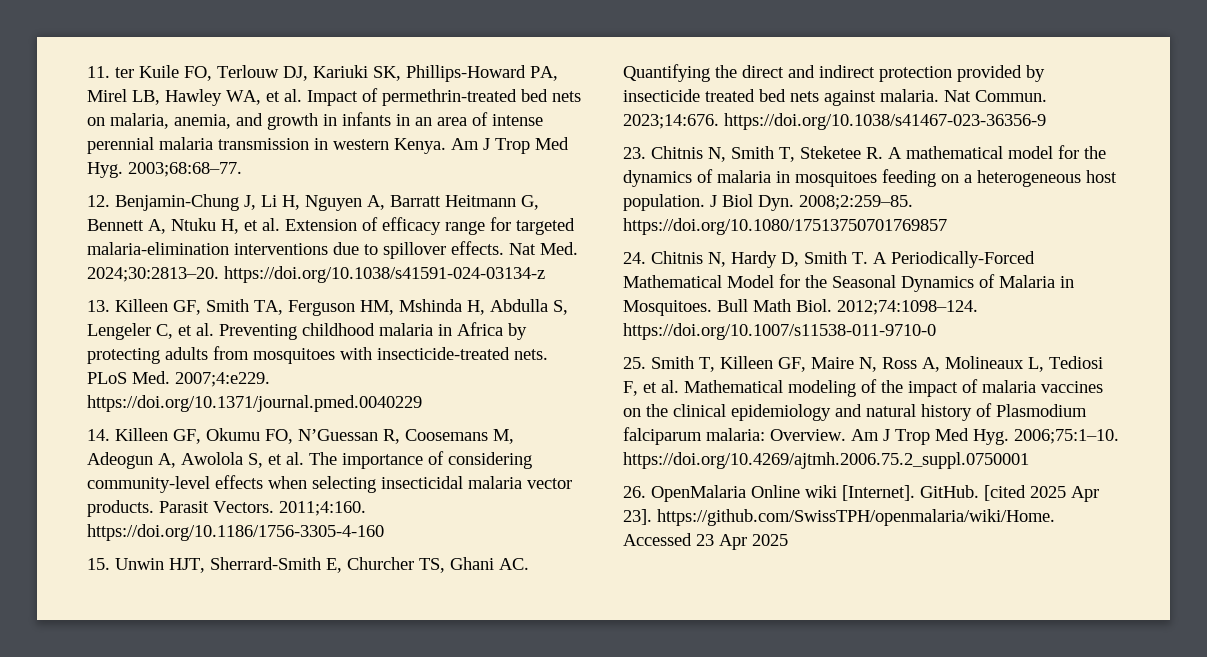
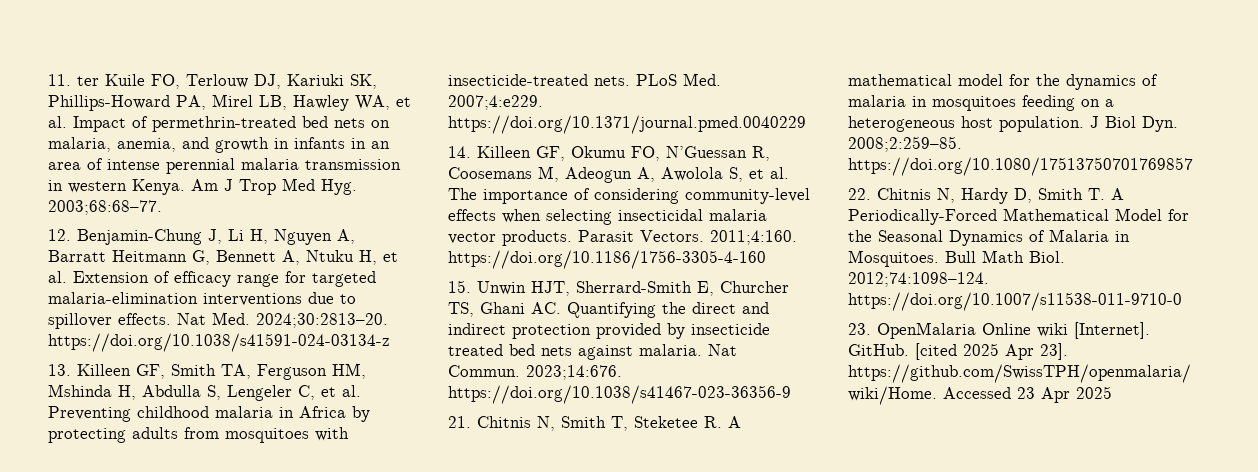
- 23. Chitnis N, Smith T, Steketee R. A mathematical model for the dynamics of malaria in mosquitoes feeding on a heterogeneous host population.
+ 21. Chitnis N, Smith T, Steketee R. A mathematical model for the dynamics of malaria in mosquitoes feeding on a heterogeneous host population.
- 24. Chitnis N, Hardy D, Smith T. A Periodically-Forced Mathematical Model for the Seasonal Dynamics of Malaria in Mosquitoes.
+ 22. Chitnis N, Hardy D, Smith T. A Periodically-Forced Mathematical Model for the Seasonal Dynamics of Malaria in Mosquitoes.
- 25. Smith T, Killeen GF, Maire N, Ross A, Molineaux L, Tediosi F, et al. Mathematical modeling of the impact of malaria vaccines on the clinical epidemiology and natural history of Plasmodium falciparum malaria: Overview. Am J Trop Med Hyg. 2006;75:1–10. https://doi.org/10.4269/ajtmh.2006.75.2_suppl.0750001
- 26. OpenMalaria Online wiki [Internet].
+ 23. OpenMalaria Online wiki [Internet].

